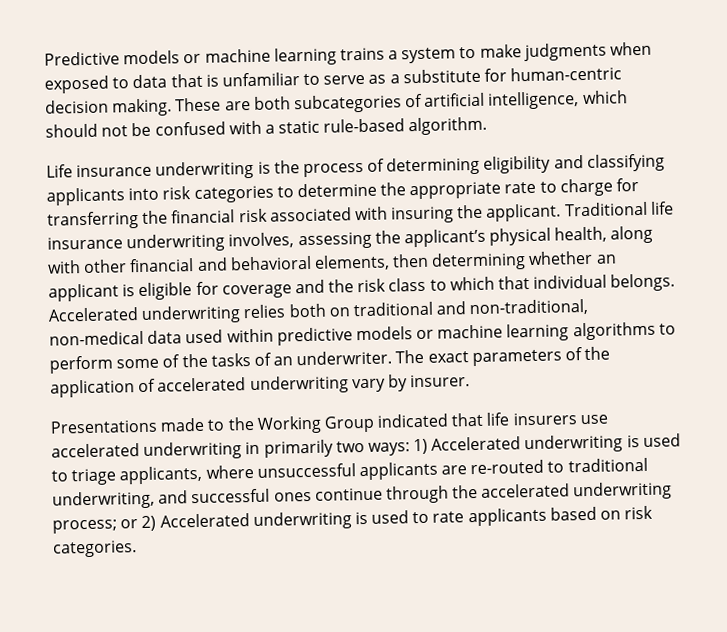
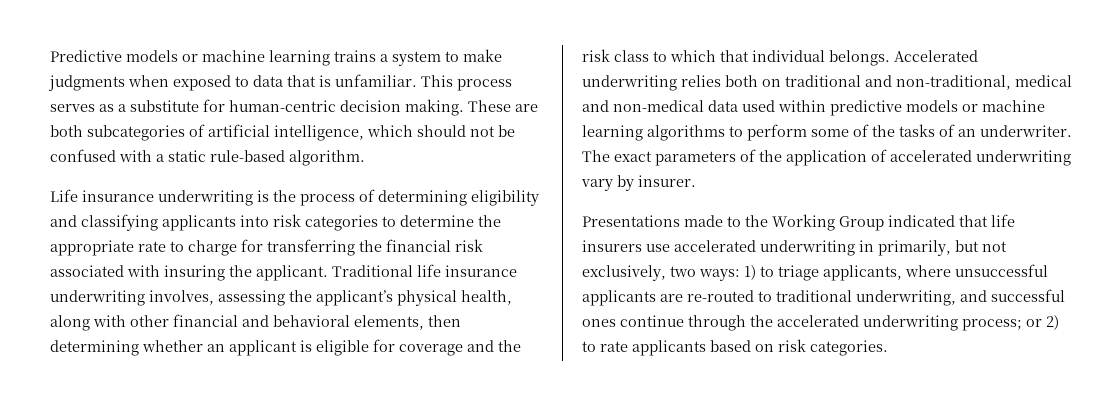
- Predictive models or machine learning trains a system to make judgments when exposed to data that is unfamiliar to serve as a substitute for human-centric decision making.
+ Predictive models or machine learning trains a system to make judgments when exposed to data that is unfamiliar. This process serves as a substitute for human-centric decision making.
- Accelerated underwriting relies both on traditional and non-traditional, non-medical data used within predictive models or machine learning algorithms to perform some of the tasks of an underwriter.
+ Accelerated underwriting relies both on traditional and non-traditional, medical and non-medical data used within predictive models or machine learning algorithms to perform some of the tasks of an underwriter.
- Presentations made to the Working Group indicated that life insurers use accelerated underwriting in primarily two ways: 1) Accelerated underwriting is used to triage applicants, where unsuccessful applicants are re-routed to traditional underwriting, and successful ones continue through the accelerated underwriting process; or 2) Accelerated underwriting is used to rate applicants based on risk categories.
+ Presentations made to the Working Group indicated that life insurers use accelerated underwriting in primarily, but not exclusively, two ways: 1) to triage applicants, where unsuccessful applicants are re-routed to traditional underwriting, and successful ones continue through the accelerated underwriting process; or 2) to rate applicants based on risk categories.

